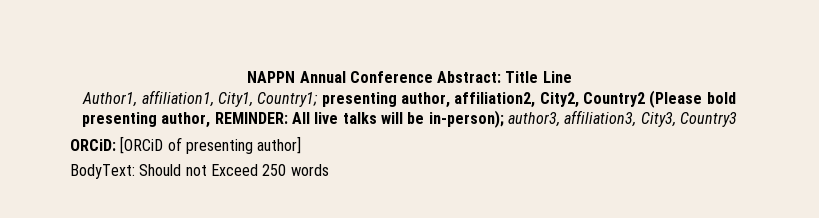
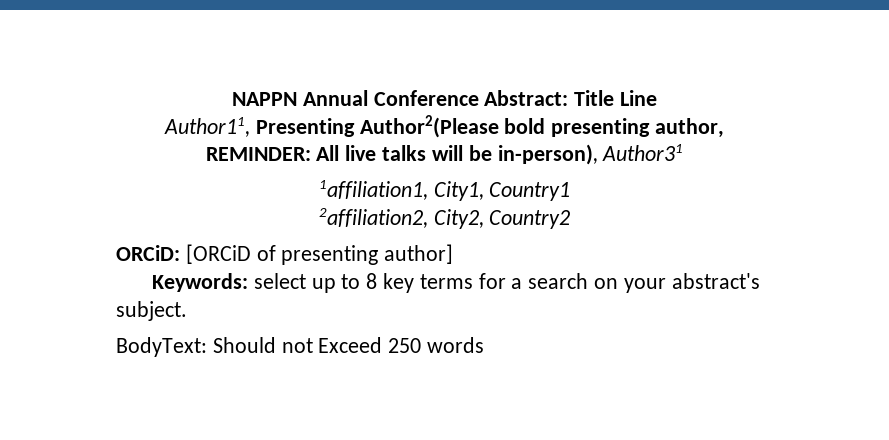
- Author1, affiliation1, City1, Country1; presenting author, affiliation2, City2, Country2 (Please bold presenting author, REMINDER: All live talks will be in-person); author3, affiliation3, City3, Country3
+ Author11, Presenting Author2(Please bold presenting author, REMINDER: All live talks will be in-person), Author31
+ 1affiliation1, City1, Country1
+ 2affiliation2, City2, Country2
+ Keywords: select up to 8 key terms for a search on your abstract's subject.

